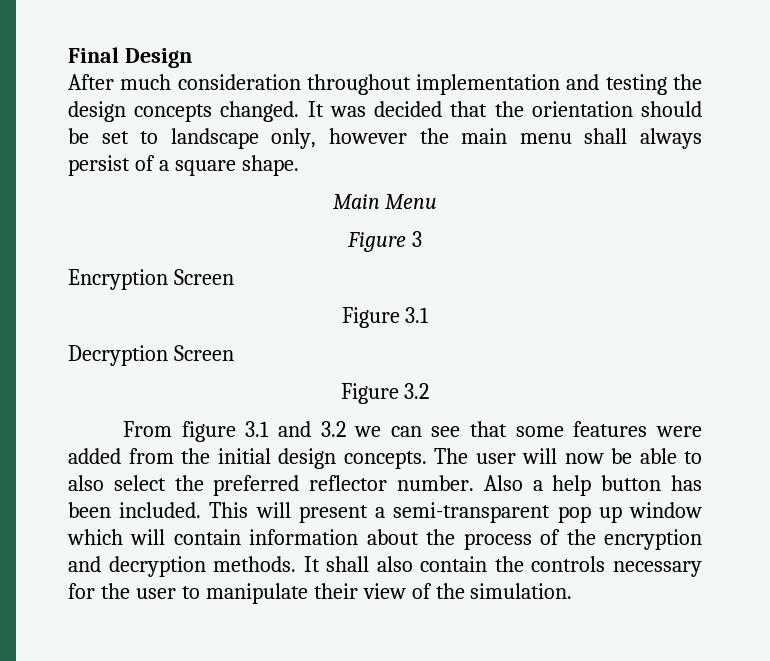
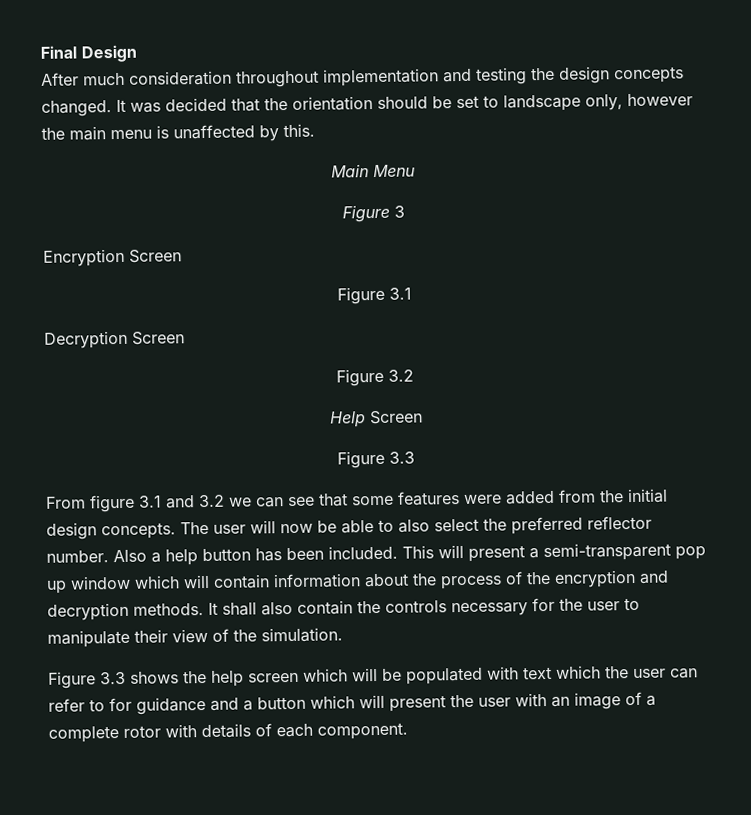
- It was decided that the orientation should be set to landscape only, however the main menu shall always persist of a square shape.
+ It was decided that the orientation should be set to landscape only, however the main menu is unaffected by this.
+ Help Screen
+ Figure 3.3
+ Figure 3.3 shows the help screen which will be populated with text which the user can refer to for guidance and a button which will present the user with an image of a complete rotor with details of each component.

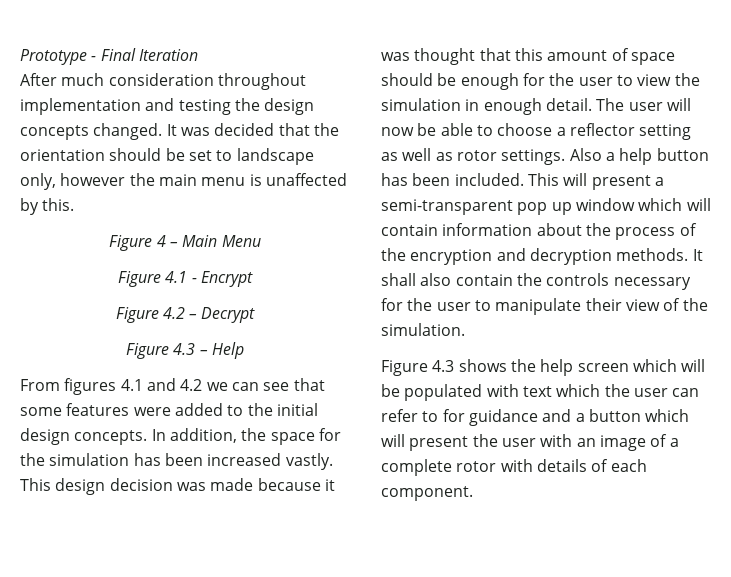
- Final Design
+ Prototype - Final Iteration
- Main Menu
+ Figure 4 – Main Menu
- Figure 3
- Encryption Screen
- Figure 3.1
- Decryption Screen
- Figure 3.2
- Help Screen
- Figure 3.3
- From figure 3.1 and 3.2 we can see that some features were added from the initial design concepts.
+ Figure 4.1 - Encrypt
+ Figure 4.2 – Decrypt
+ Figure 4.3 – Help
+ From figures 4.1 and 4.2 we can see that some features were added to the initial design concepts.
+ In addition, the space for the simulation has been increased vastly. This design decision was made because it was thought that this amount of space should be enough for the user to view the simulation in enough detail.
- The user will now be able to also select the preferred reflector number.
+ The user will now be able to choose a reflector setting as well as rotor settings.
- Figure 3.3 shows the help screen which will be populated with text which the user can refer to for guidance and a button which will present the user with an image of a complete rotor with details of each component.
+ Figure 4.3 shows the help screen which will be populated with text which the user can refer to for guidance and a button which will present the user with an image of a complete rotor with details of each component.

